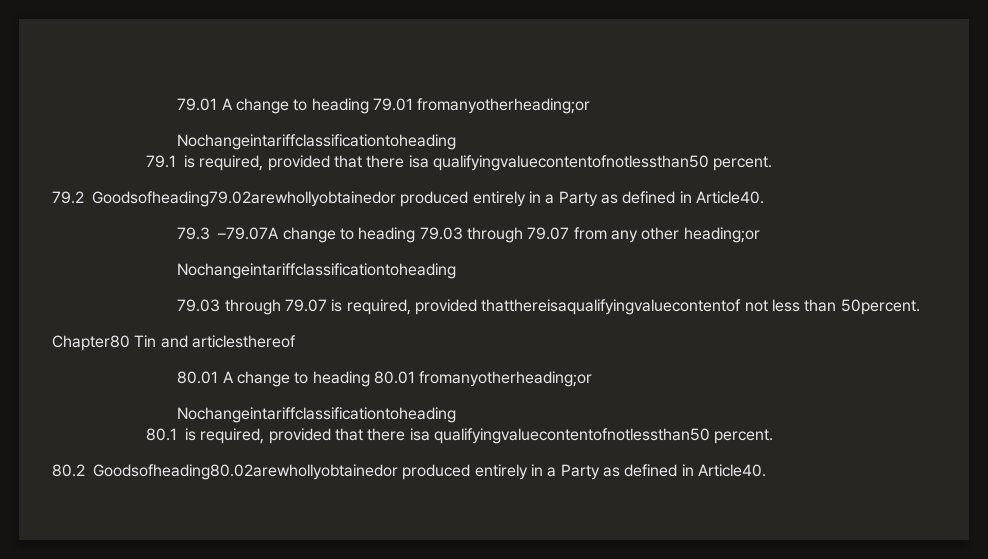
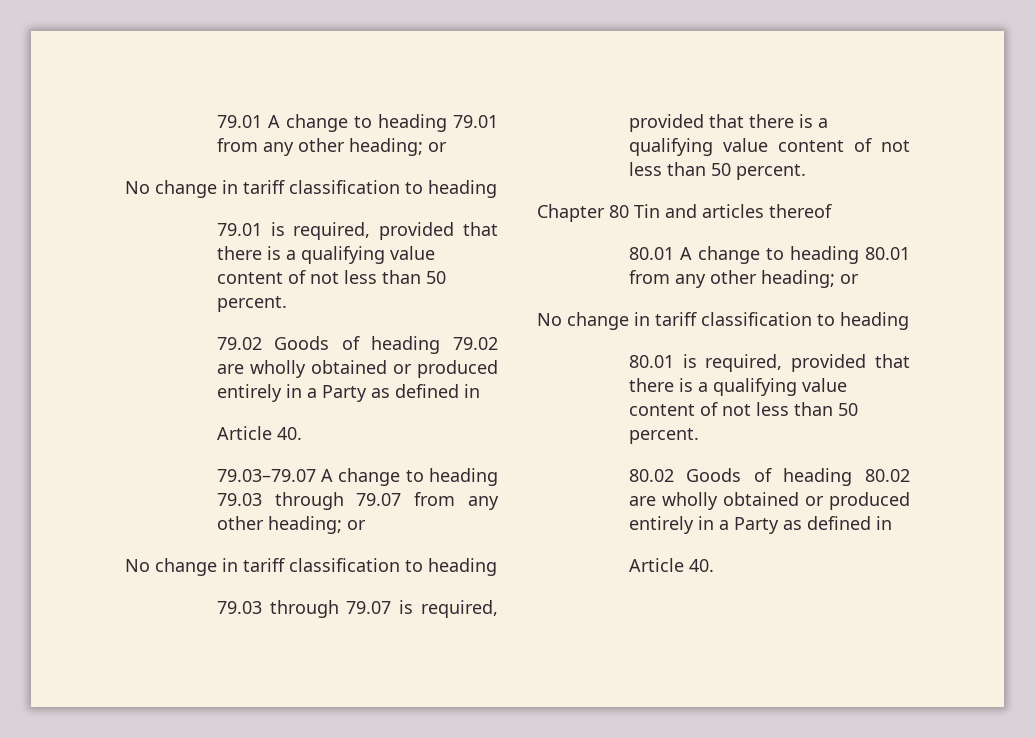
- 79.01 A change to heading 79.01 fromanyotherheading;or
- Nochangeintariffclassificationtoheading
- 79.1 is required, provided that there isa qualifyingvaluecontentofnotlessthan50 percent.
- 79.2 Goodsofheading79.02arewhollyobtainedor produced entirely in a Party as defined in Article40.
- 79.3 –79.07A change to heading 79.03 through 79.07 from any other heading;or
- Nochangeintariffclassificationtoheading
+ 79.01 A change to heading 79.01 from any other heading; or
+ No change in tariff classification to heading
+ 79.01 is required, provided that there is a qualifying value content of not less than 50 percent.
+ 79.02 Goods of heading 79.02 are wholly obtained or produced entirely in a Party as defined in
+ Article 40.
+ 79.03–79.07 A change to heading 79.03 through 79.07 from any other heading; or
+ No change in tariff classification to heading
- 79.03 through 79.07 is required, provided thatthereisaqualifyingvaluecontentof not less than 50percent.
- Chapter80 Tin and articlesthereof
+ 79.03 through 79.07 is required, provided that there is a qualifying value content of not less than 50 percent.
+ Chapter 80 Tin and articles thereof
- 80.01 A change to heading 80.01 fromanyotherheading;or
- Nochangeintariffclassificationtoheading
- 80.1 is required, provided that there isa qualifyingvaluecontentofnotlessthan50 percent.
- 80.2 Goodsofheading80.02arewhollyobtainedor produced entirely in a Party as defined in Article40.
+ 80.01 A change to heading 80.01 from any other heading; or
+ No change in tariff classification to heading
+ 80.01 is required, provided that there is a qualifying value content of not less than 50 percent.
+ 80.02 Goods of heading 80.02 are wholly obtained or produced entirely in a Party as defined in
+ Article 40.

